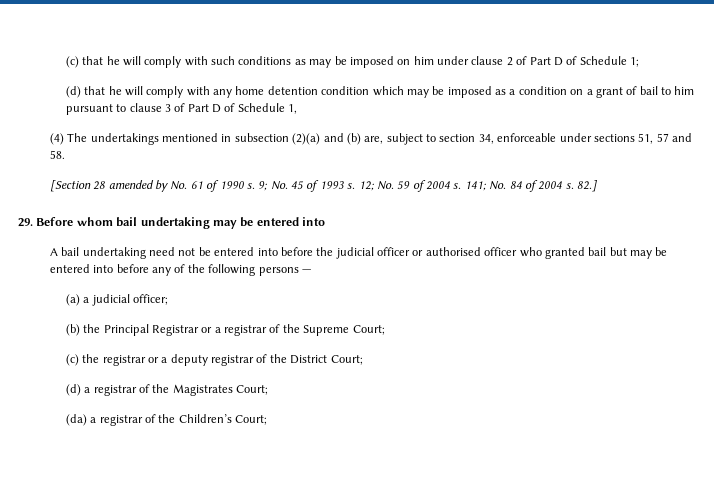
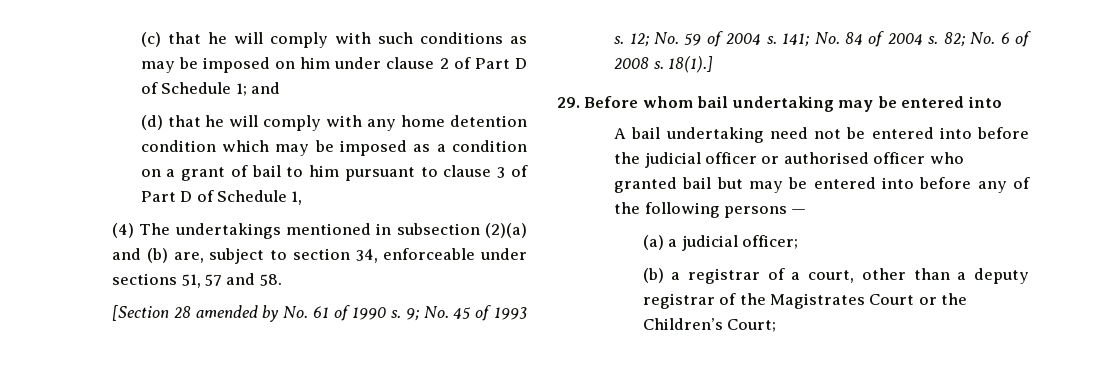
- (c) that he will comply with such conditions as may be imposed on him under clause 2 of Part D of Schedule 1;
+ (c) that he will comply with such conditions as may be imposed on him under clause 2 of Part D of Schedule 1; and
- 82.]
+ 82; No. 6 of 2008 s. 18(1).]
- (b) the Principal Registrar or a registrar of the Supreme Court;
- (c) the registrar or a deputy registrar of the District Court;
- (d) a registrar of the Magistrates Court;
- (da) a registrar of the Children’s Court;
+ (b) a registrar of a court, other than a deputy registrar of the Magistrates Court or the Children’s Court;

